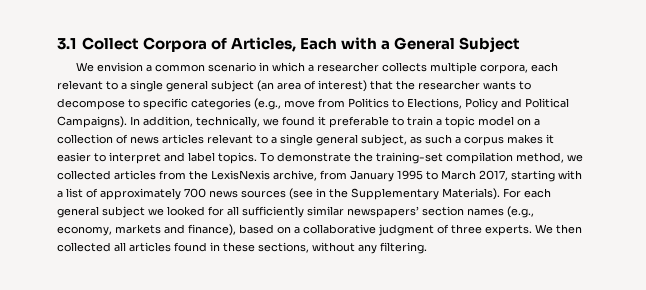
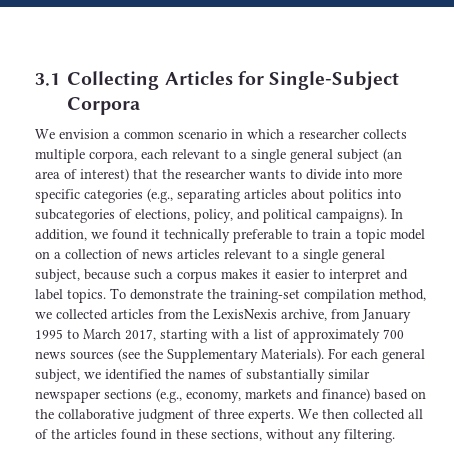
- 3.1 Collect Corpora of Articles, Each with a General Subject
+ 3.1 Collecting Articles for Single-Subject Corpora
- We envision a common scenario in which a researcher collects multiple corpora, each relevant to a single general subject (an area of interest) that the researcher wants to decompose to specific categories (e.g., move from Politics to Elections, Policy and Political Campaigns).
+ We envision a common scenario in which a researcher collects multiple corpora, each relevant to a single general subject (an area of interest) that the researcher wants to divide into more specific categories (e.g., separating articles about politics into subcategories of elections, policy, and political campaigns).
- In addition, technically, we found it preferable to train a topic model on a collection of news articles relevant to a single general subject, as such a corpus makes it easier to interpret and label topics.
+ In addition, we found it technically preferable to train a topic model on a collection of news articles relevant to a single general subject, because such a corpus makes it easier to interpret and label topics.
- To demonstrate the training-set compilation method, we collected articles from the LexisNexis archive, from January 1995 to March 2017, starting with a list of approximately 700 news sources (see in the Supplementary Materials).
+ To demonstrate the training-set compilation method, we collected articles from the LexisNexis archive, from January 1995 to March 2017, starting with a list of approximately 700 news sources (see the Supplementary Materials).
- For each general subject we looked for all sufficiently similar newspapers’ section names (e.g., economy, markets and finance), based on a collaborative judgment of three experts.
+ For each general subject, we identified the names of substantially similar newspaper sections (e.g., economy, markets and finance) based on the collaborative judgment of three experts.
- We then collected all articles found in these sections, without any filtering.
+ We then collected all of the articles found in these sections, without any filtering.

